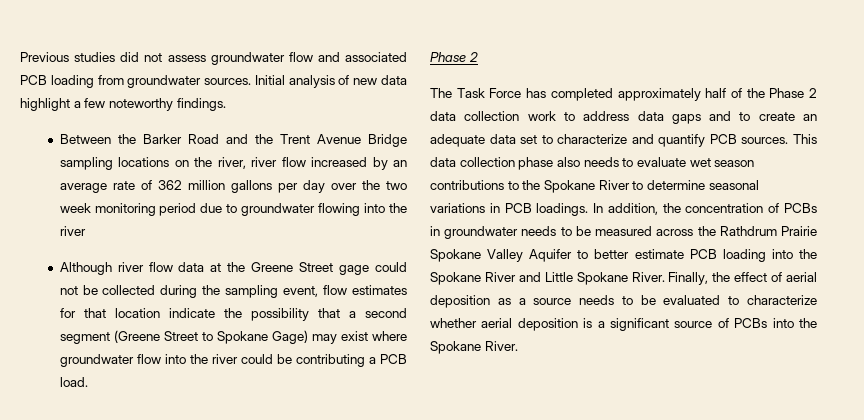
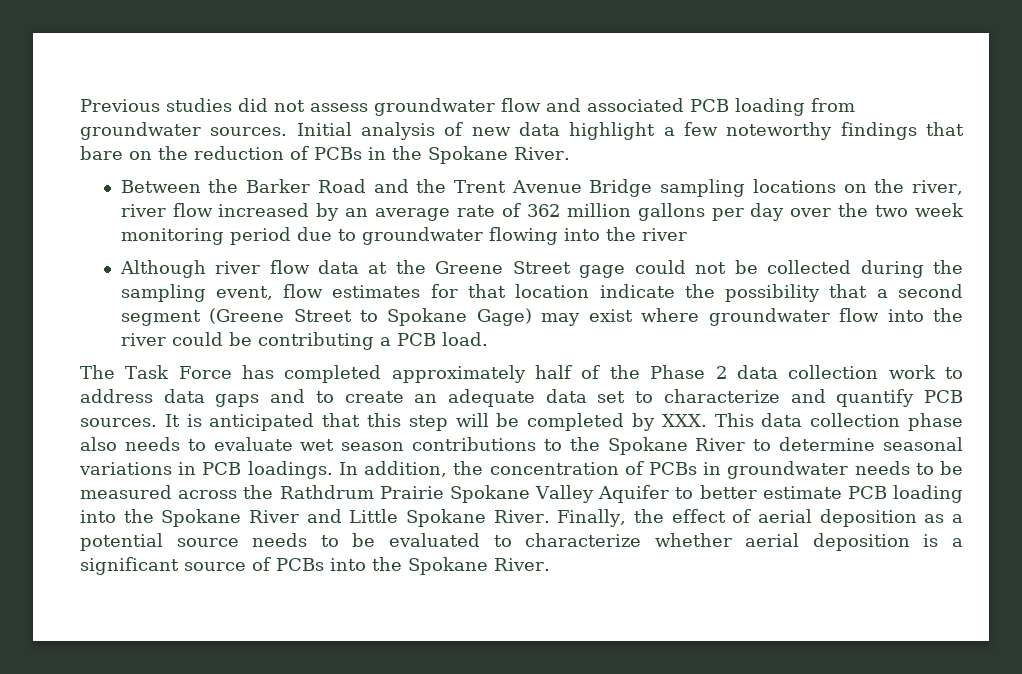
- Initial analysis of new data highlight a few noteworthy findings.
+ Initial analysis of new data highlight a few noteworthy findings that bare on the reduction of PCBs in the Spokane River.
  Although river flow data at the Greene Street gage could not be collected during the sampling event, flow estimates for that location indicate the possibility that a second segment (Greene Street to Spokane Gage) may exist where groundwater flow into the river could be contributing a PCB load.
- Phase 2
- This data collection phase also needs to evaluate wet season contributions to the Spokane River to determine seasonal variations in PCB loadings.
+ It is anticipated that this step will be completed by XXX. This data collection phase also needs to evaluate wet season contributions to the Spokane River to determine seasonal variations in PCB loadings.
- Finally, the effect of aerial deposition as a source needs to be evaluated to characterize whether aerial deposition is a significant source of PCBs into the Spokane River.
+ Finally, the effect of aerial deposition as a potential source needs to be evaluated to characterize whether aerial deposition is a significant source of PCBs into the Spokane River.

